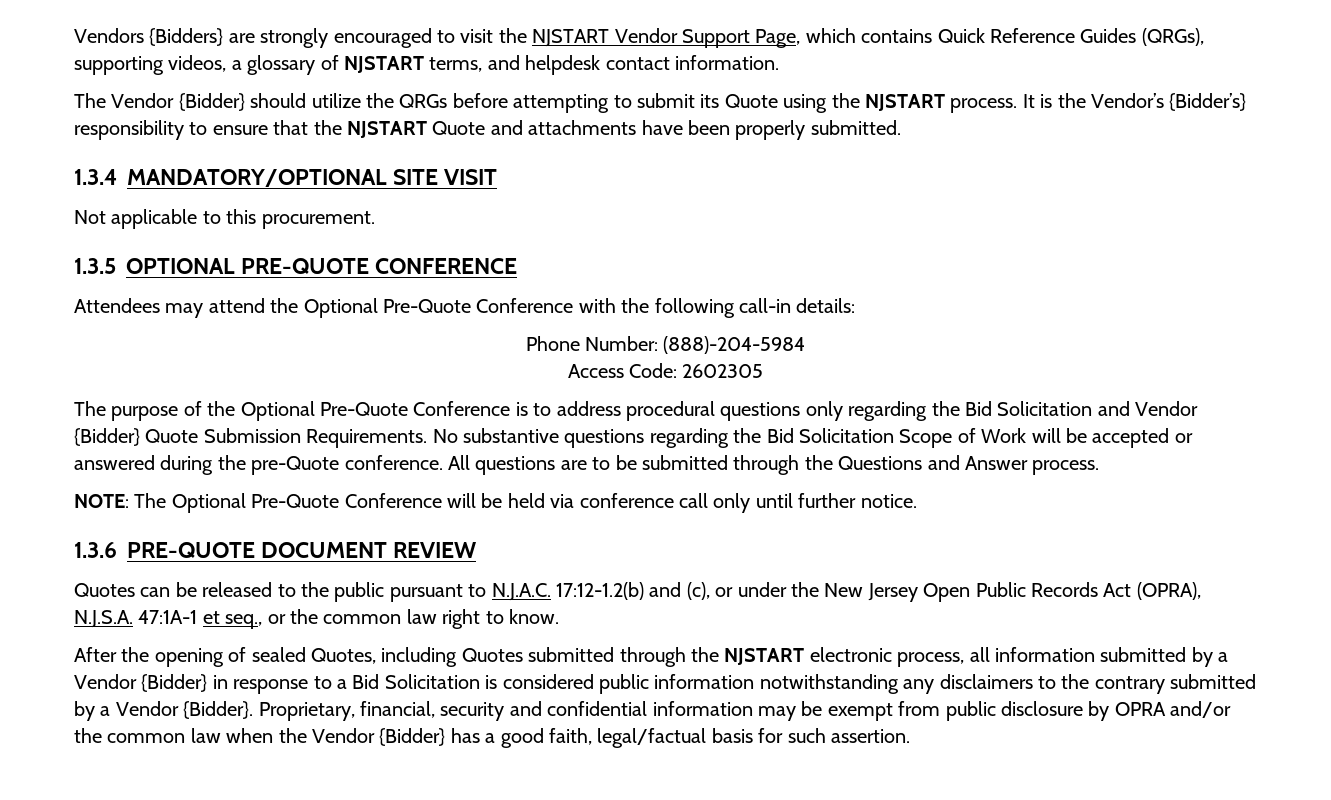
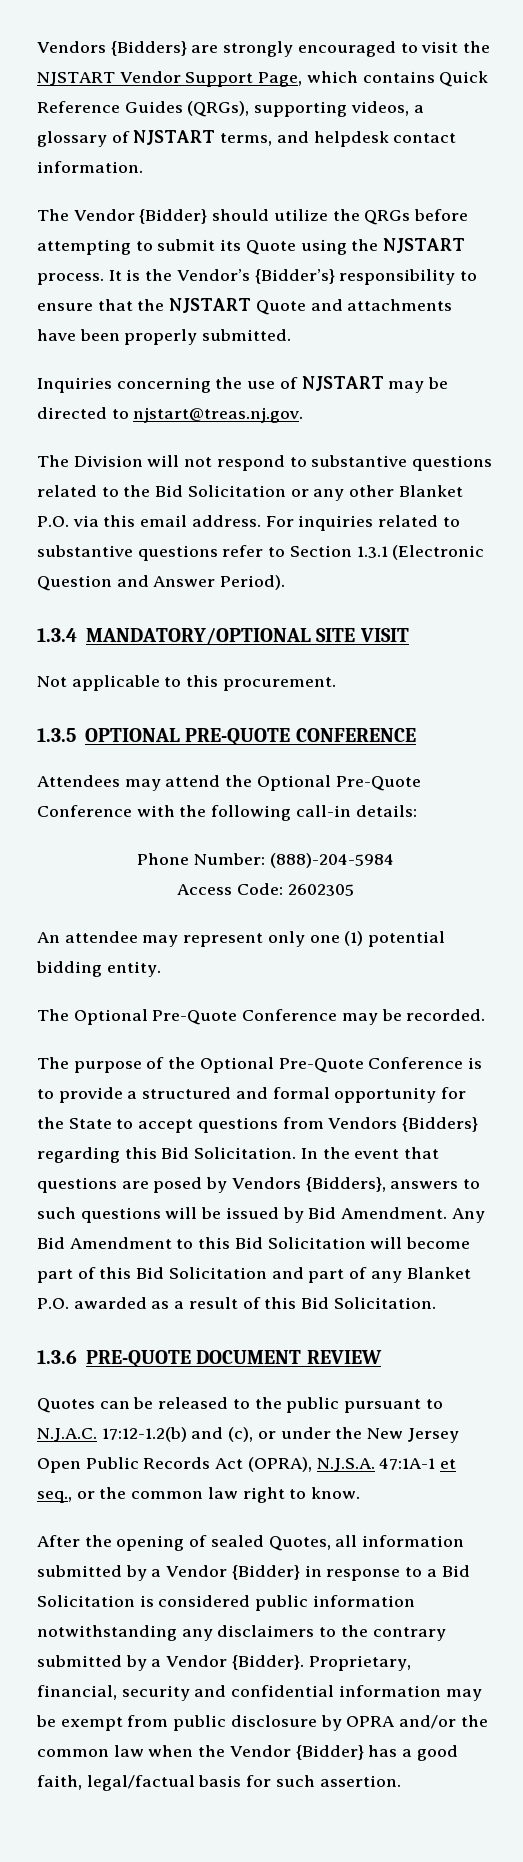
+ Inquiries concerning the use of NJSTART may be directed to njstart@treas.nj.gov.
+ The Division will not respond to substantive questions related to the Bid Solicitation or any other Blanket P.O. via this email address. For inquiries related to substantive questions refer to Section 1.3.1 (Electronic Question and Answer Period).
+ An attendee may represent only one (1) potential bidding entity.
+ The Optional Pre-Quote Conference may be recorded.
- The purpose of the Optional Pre-Quote Conference is to address procedural questions only regarding the Bid Solicitation and Vendor {Bidder} Quote Submission Requirements. No substantive questions regarding the Bid Solicitation Scope of Work will be accepted or answered during the pre-Quote conference. All questions are to be submitted through the Questions and Answer process.
- NOTE: The Optional Pre-Quote Conference will be held via conference call only until further notice.
+ The purpose of the Optional Pre-Quote Conference is to provide a structured and formal opportunity for the State to accept questions from Vendors {Bidders} regarding this Bid Solicitation. In the event that questions are posed by Vendors {Bidders}, answers to such questions will be issued by Bid Amendment. Any Bid Amendment to this Bid Solicitation will become part of this Bid Solicitation and part of any Blanket P.O. awarded as a result of this Bid Solicitation.
- After the opening of sealed Quotes, including Quotes submitted through the NJSTART electronic process, all information submitted by a Vendor {Bidder} in response to a Bid Solicitation is considered public information notwithstanding any disclaimers to the contrary submitted by a Vendor {Bidder}.
+ After the opening of sealed Quotes, all information submitted by a Vendor {Bidder} in response to a Bid Solicitation is considered public information notwithstanding any disclaimers to the contrary submitted by a Vendor {Bidder}.

